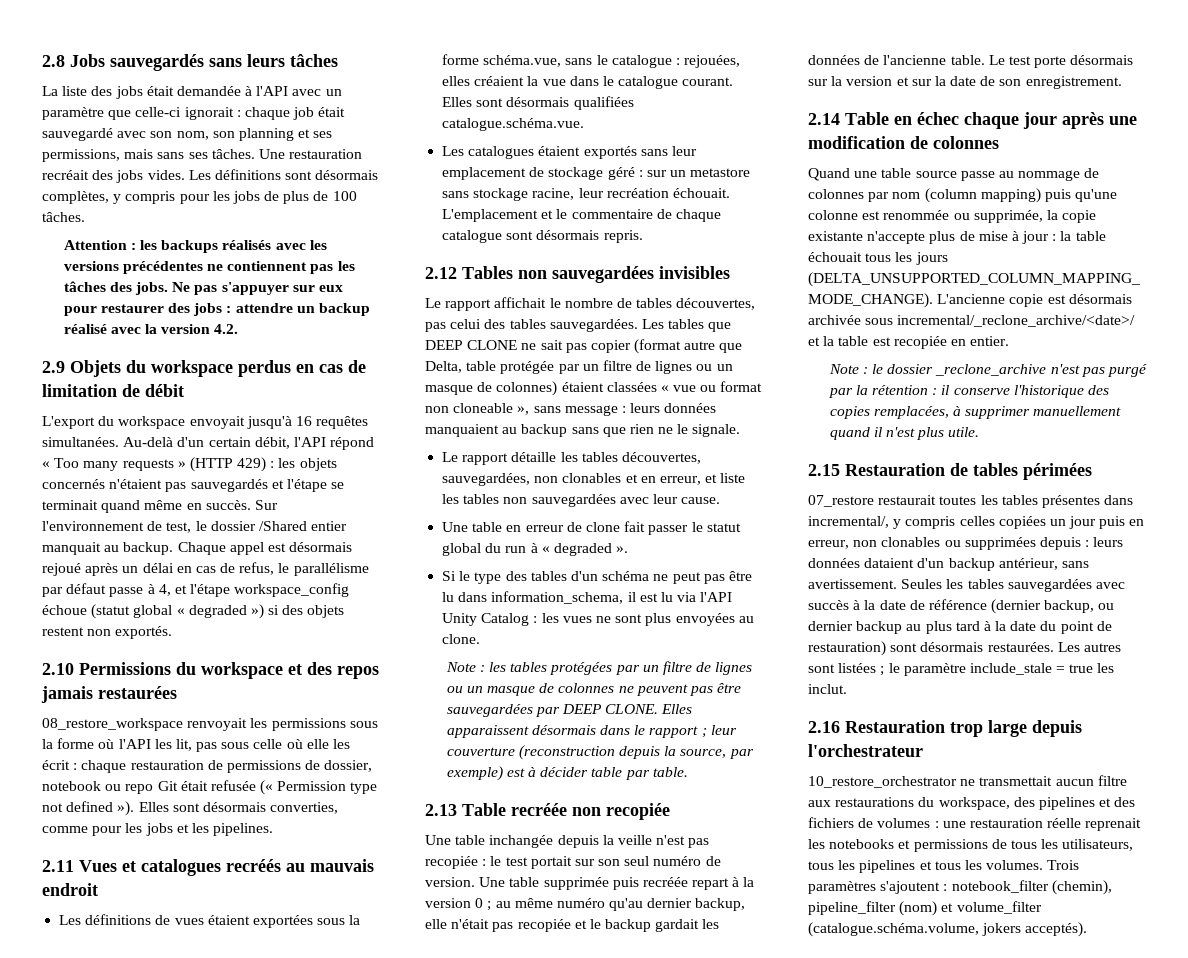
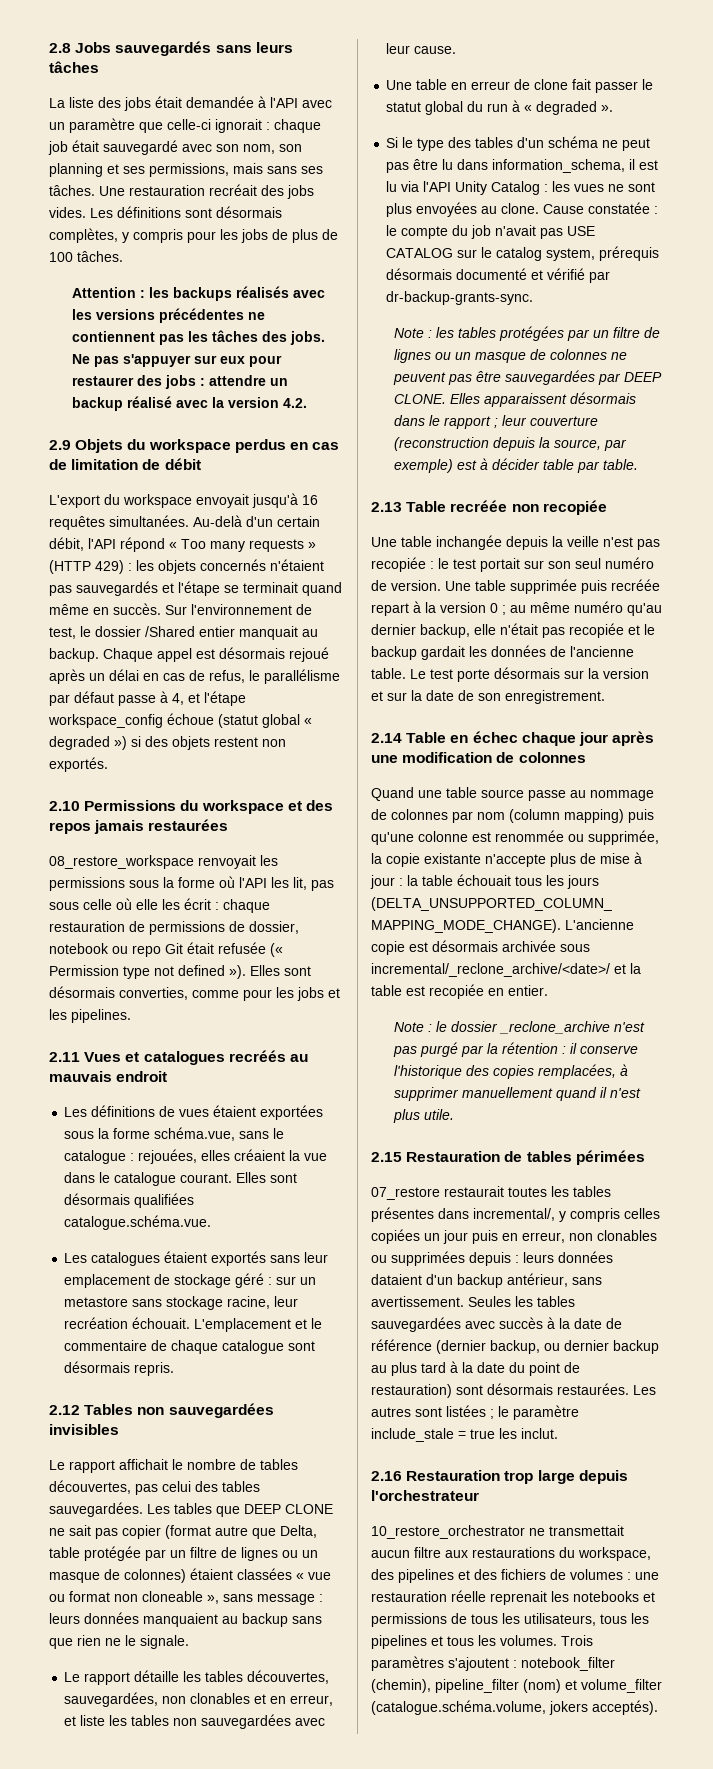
+ Cause constatée : le compte du job n'avait pas USE CATALOG sur le catalog system, prérequis désormais documenté et vérifié par dr-backup-grants-sync.

